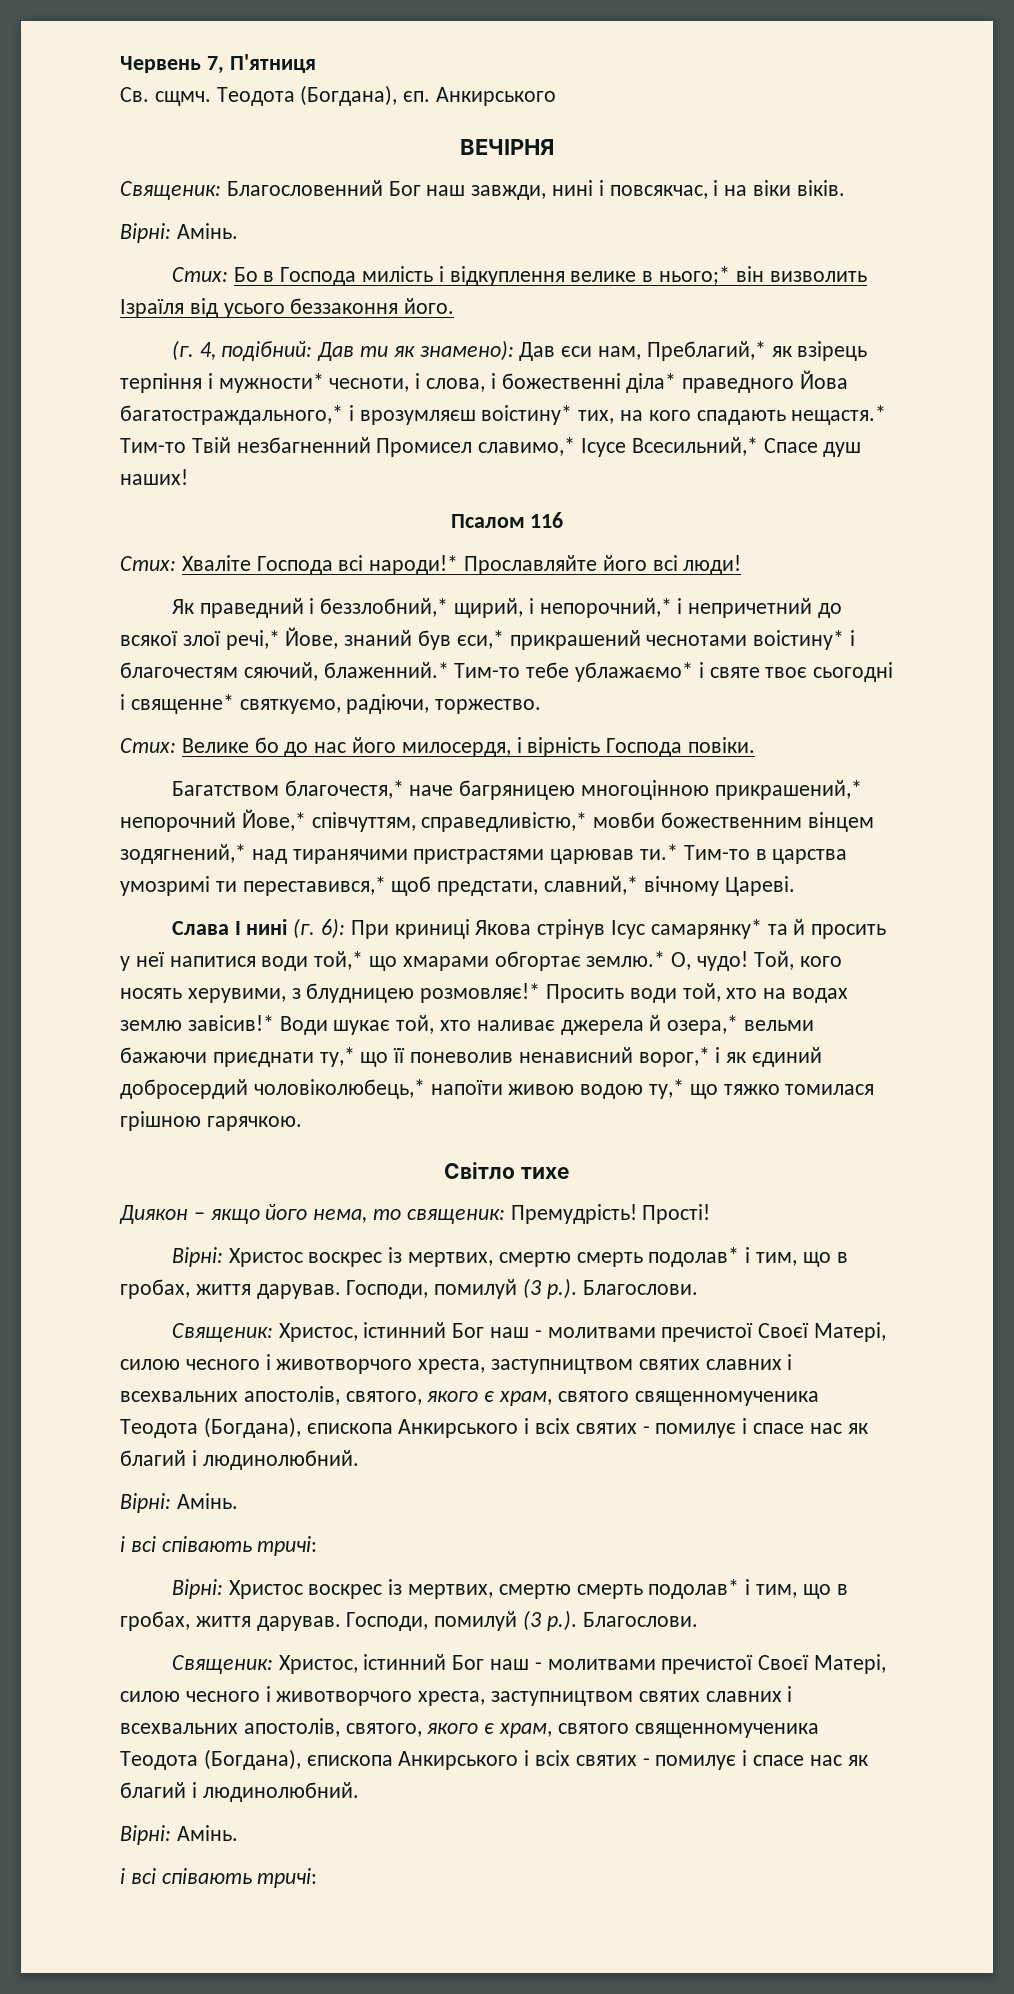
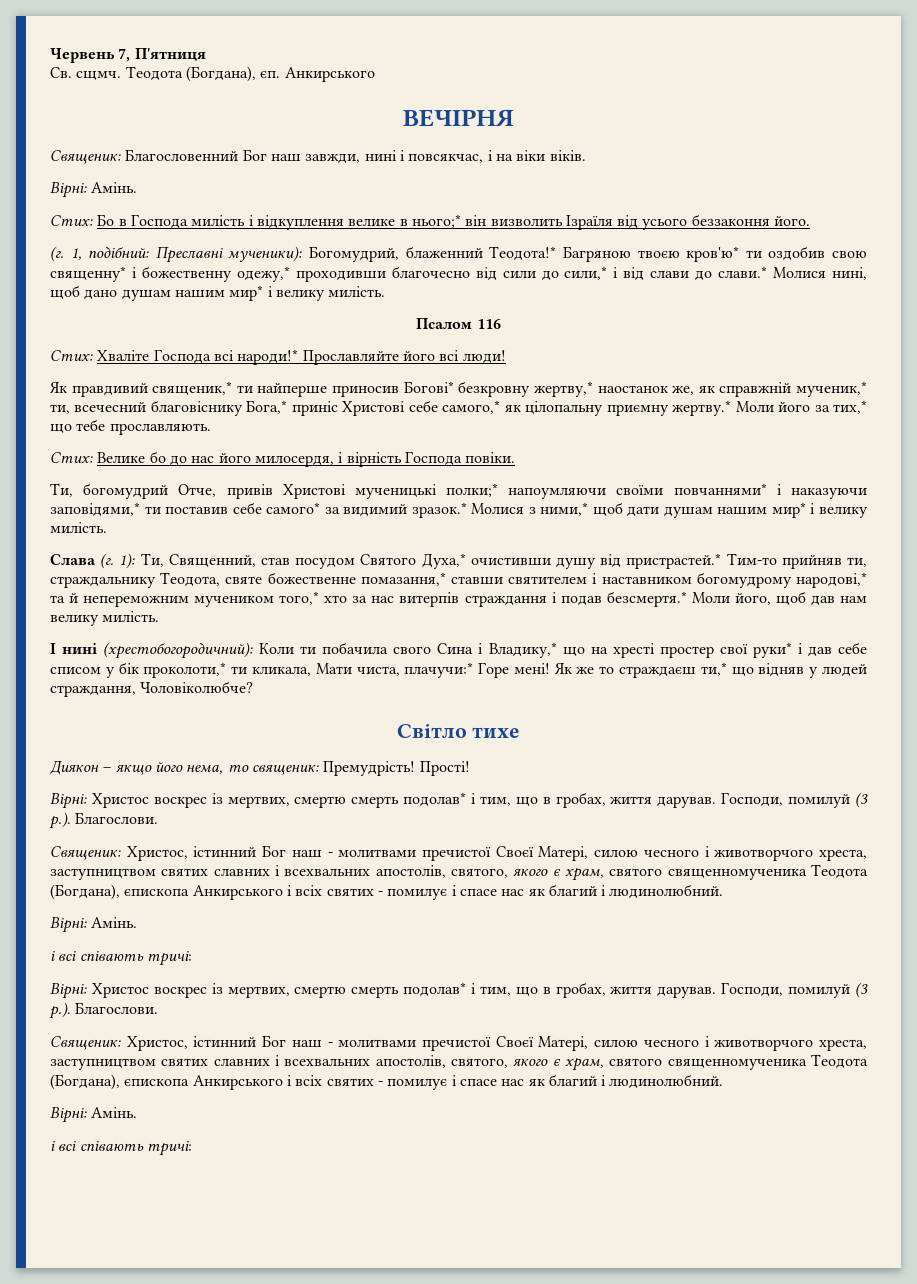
- (г. 4, подібний: Дав ти як знамено): Дав єси нам, Преблагий,* як взірець терпіння і мужности* чесноти, і слова, і божественні діла* праведного Йова багатостраждального,* і врозумляєш воістину* тих, на кого спадають нещастя.* Тим-то Твій незбагненний Промисел славимо,* Ісусе Всесильний,* Спасе душ наших!
+ (г. 1, подібний: Преславні мученики): Богомудрий, блаженний Теодота!* Багряною твоєю кров'ю* ти оздобив свою священну* і божественну одежу,* проходивши благочесно від сили до сили,* і від слави до слави.* Молися нині, щоб дано душам нашим мир* і велику милість.
- Як праведний і беззлобний,* щирий, і непорочний,* і непричетний до всякої злої речі,* Йове, знаний був єси,* прикрашений чеснотами воістину* і благочестям сяючий, блаженний.* Тим-то тебе ублажаємо* і святе твоє сьогодні і священне* святкуємо, радіючи, торжество.
+ Як правдивий священик,* ти найперше приносив Богові* безкровну жертву,* наостанок же, як справжній мученик,* ти, всечесний благовіснику Бога,* приніс Христові себе самого,* як цілопальну приємну жертву.* Моли його за тих,* що тебе прославляють.
- Багатством благочестя,* наче багряницею многоцінною прикрашений,* непорочний Йове,* співчуттям, справедливістю,* мовби божественним вінцем зодягнений,* над тиранячими пристрастями царював ти.* Тим-то в царства умозримі ти переставився,* щоб предстати, славний,* вічному Цареві.
- Слава І нині (г. 6): При криниці Якова стрінув Ісус самарянку* та й просить у неї напитися води той,* що хмарами обгортає землю.* О, чудо! Той, кого носять херувими, з блудницею розмовляє!* Просить води той, хто на водах землю завісив!* Води шукає той, хто наливає джерела й озера,* вельми бажаючи приєднати ту,* що її поневолив ненависний ворог,* і як єдиний добросердий чоловіколюбець,* напоїти живою водою ту,* що тяжко томилася грішною гарячкою.
+ Ти, богомудрий Отче, привів Христові мученицькі полки;* напоумляючи своїми повчаннями* і наказуючи заповідями,* ти поставив себе самого* за видимий зразок.* Молися з ними,* щоб дати душам нашим мир* і велику милість.
+ Слава (г. 1): Ти, Священний, став посудом Святого Духа,* очистивши душу від пристрастей.* Тим-то прийняв ти, страждальнику Теодота, святе божественне помазання,* ставши святителем і наставником богомудрому народові,* та й непереможним мучеником того,* хто за нас витерпів страждання і подав безсмертя.* Моли його, щоб дав нам велику милість.
+ І нині (хрестобогородичний): Коли ти побачила свого Сина і Владику,* що на хресті простер свої руки* і дав себе списом у бік проколоти,* ти кликала, Мати чиста, плачучи:* Горе мені! Як же то страждаєш ти,* що відняв у людей страждання, Чоловіколюбче?

